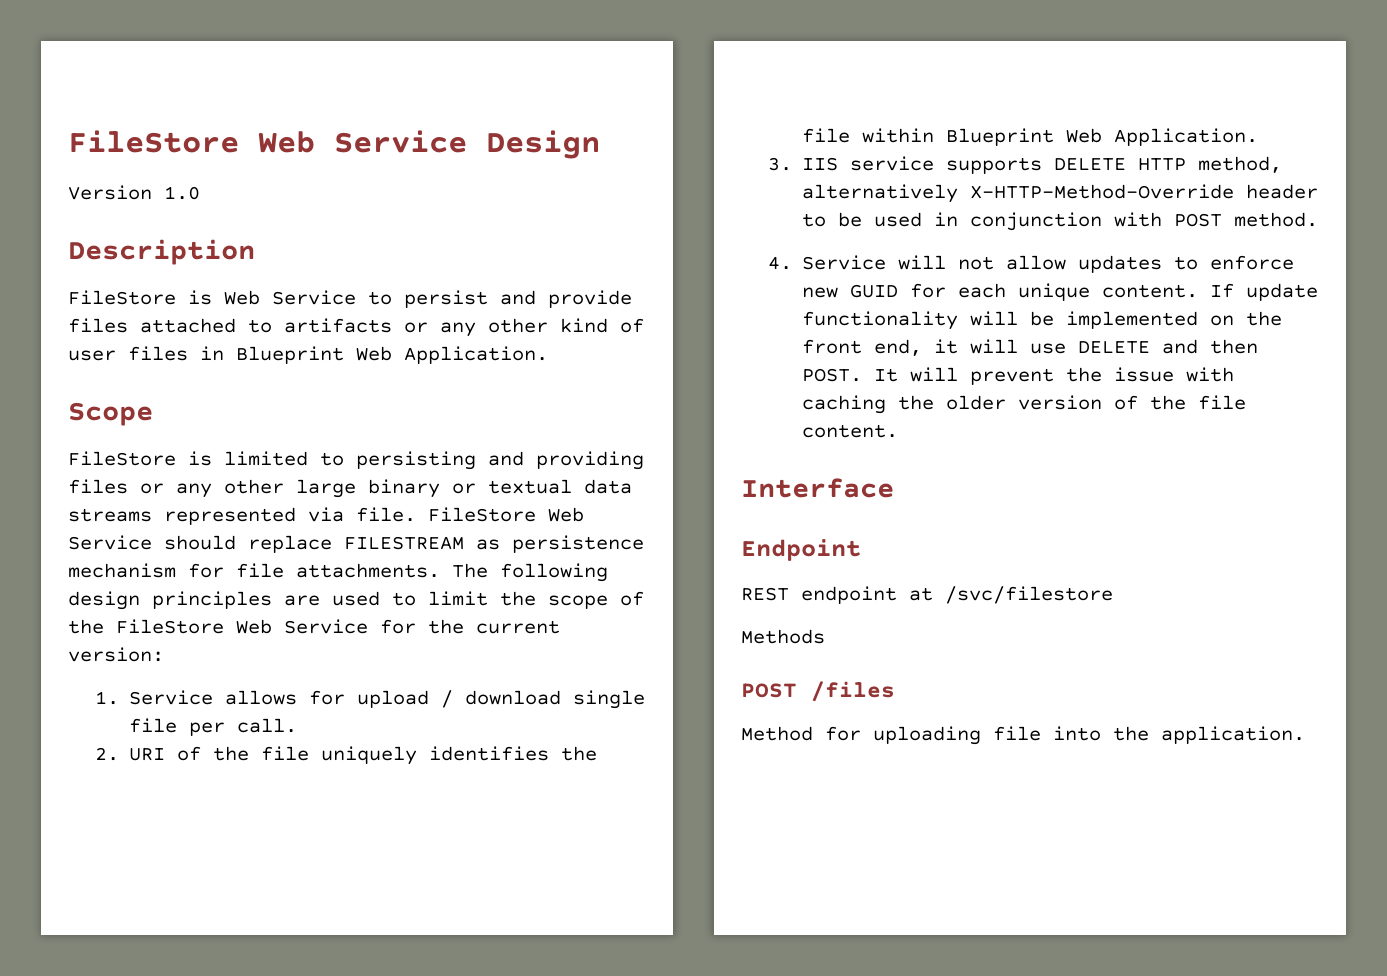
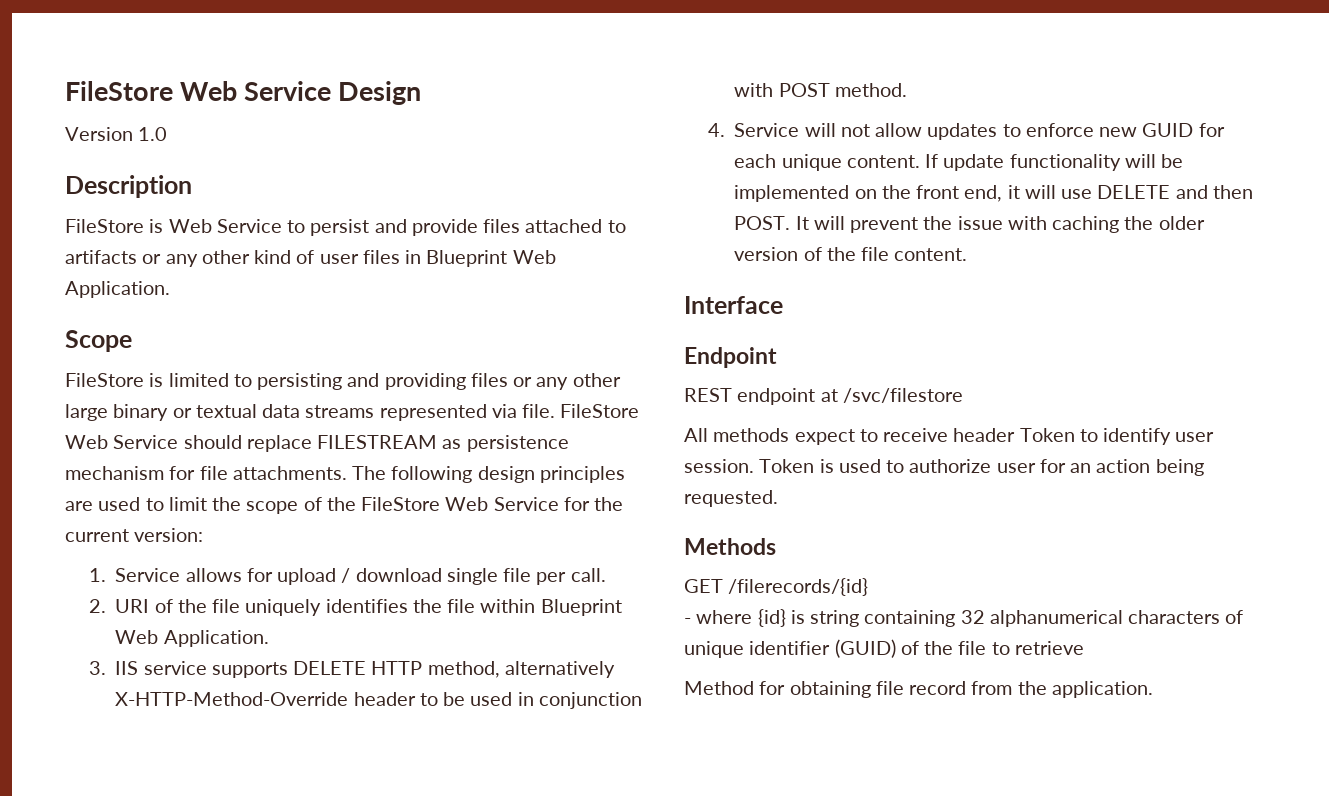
+ All methods expect to receive header Token to identify user session. Token is used to authorize user for an action being requested.
  Methods
- POST /files
- Method for uploading file into the application.
+ GET /filerecords/{id}
+ - where {id} is string containing 32 alphanumerical characters of unique identifier (GUID) of the file to retrieve
+ Method for obtaining file record from the application.

